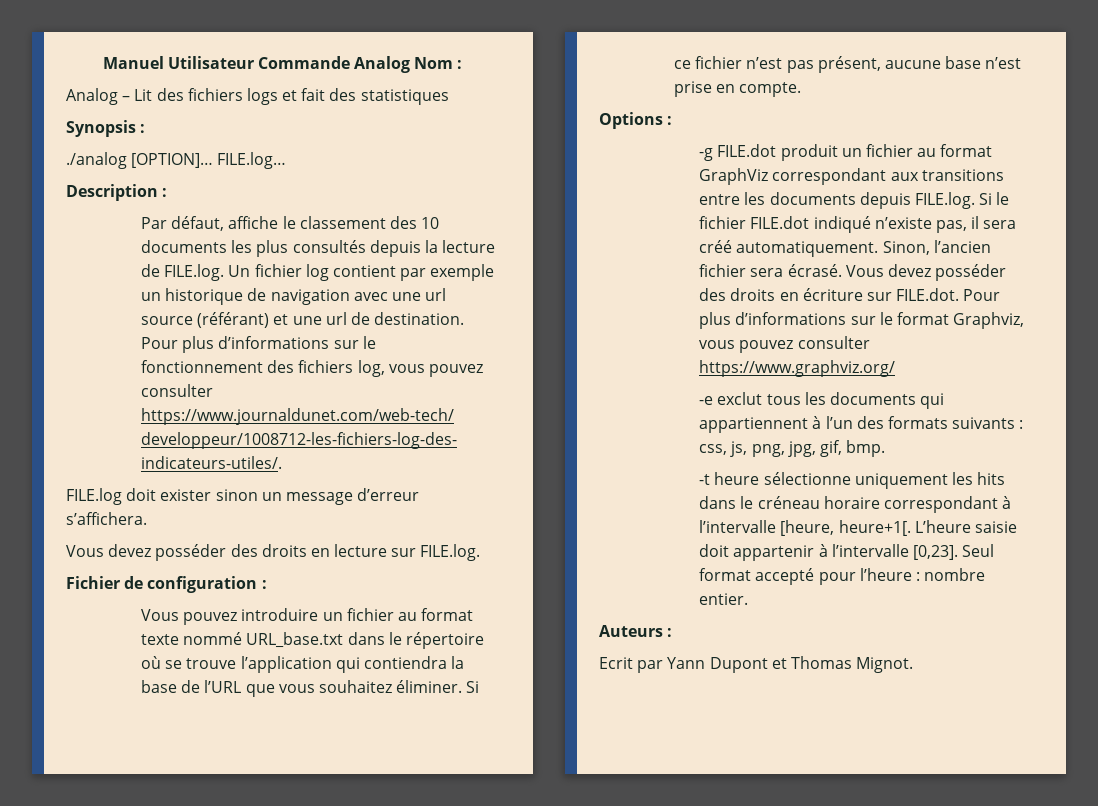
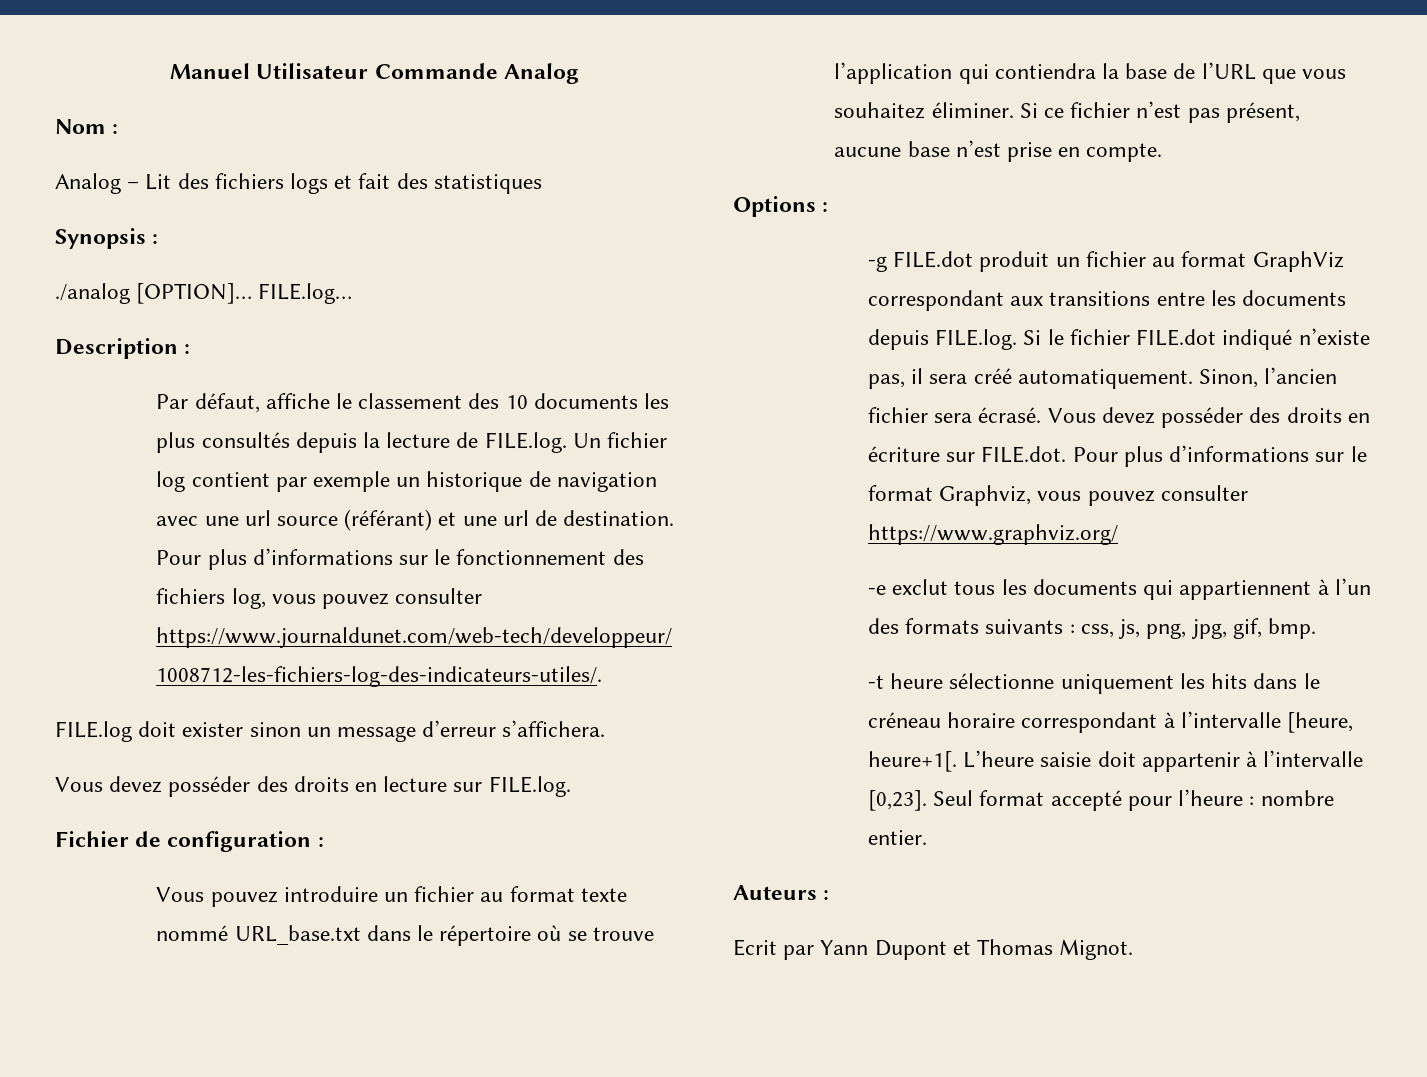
- Manuel Utilisateur Commande Analog Nom :
+ Manuel Utilisateur Commande Analog
+ Nom :

